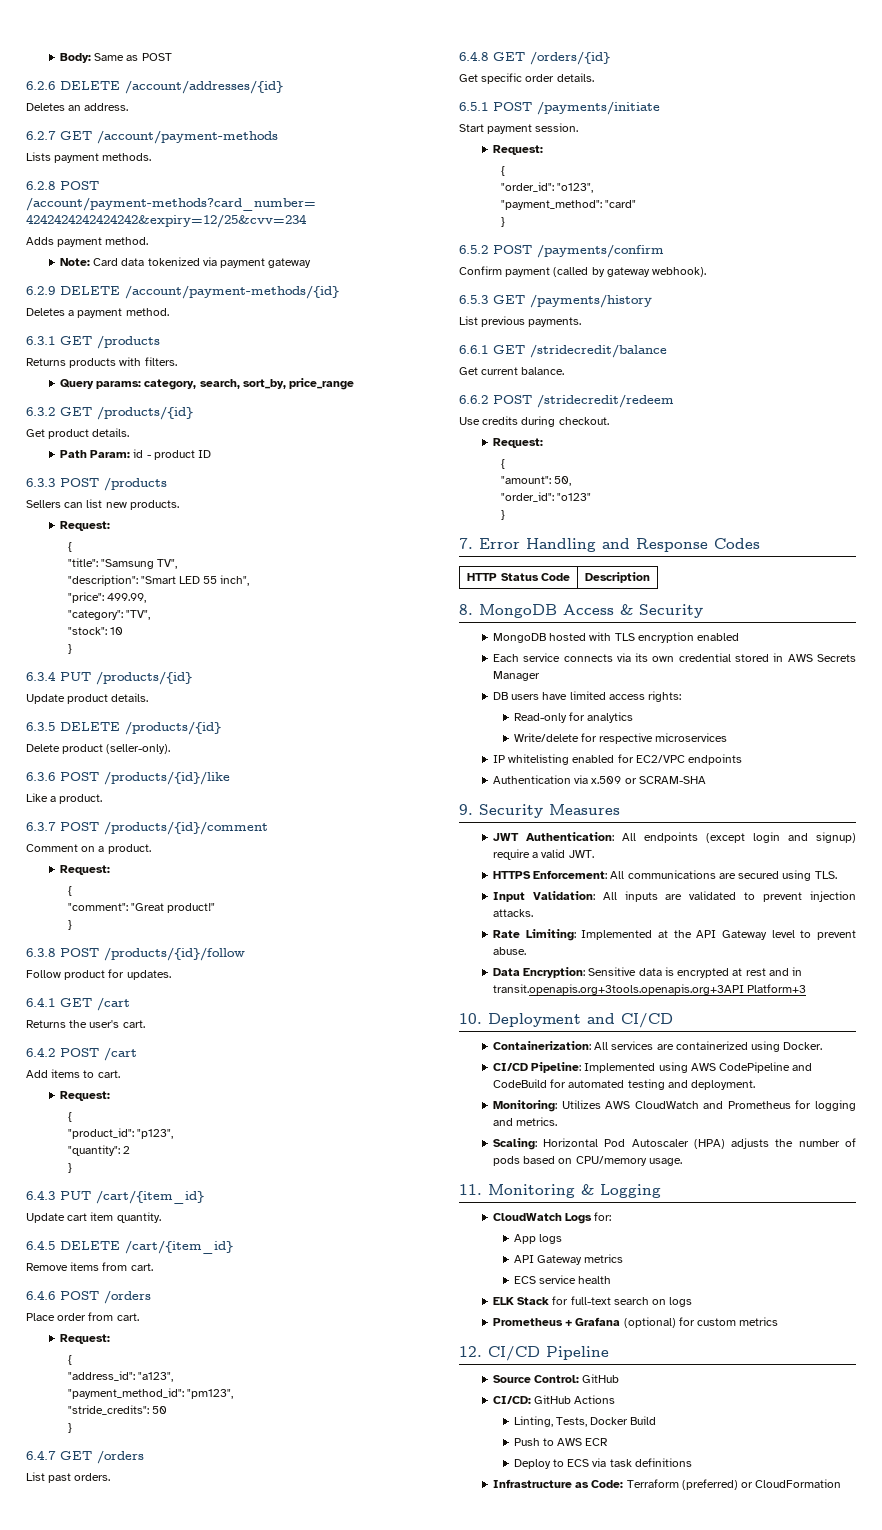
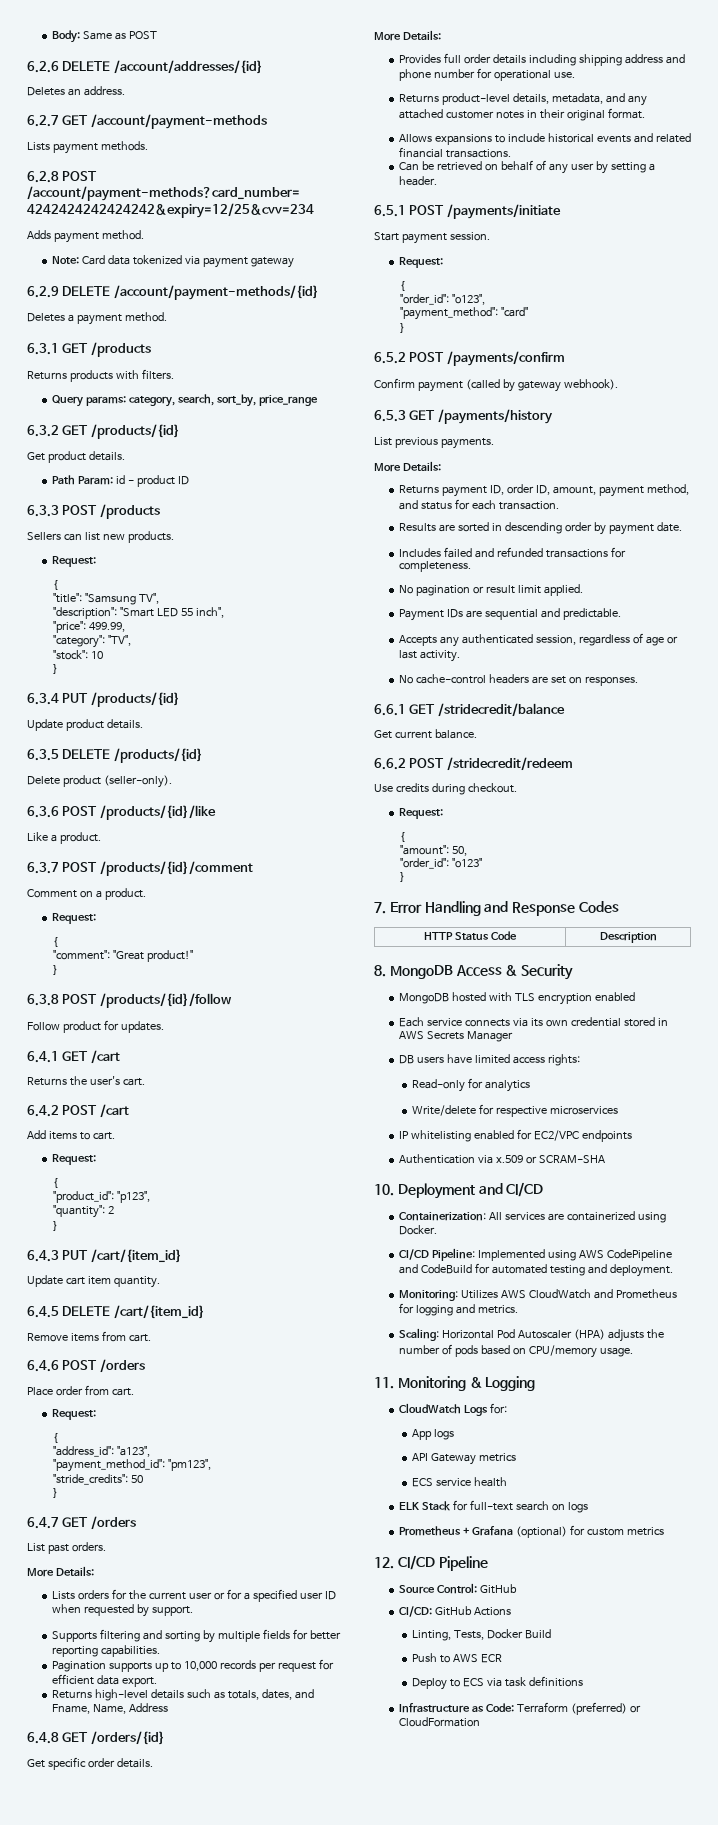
  List past orders.
+ More Details:
+ Lists orders for the current user or for a specified user ID when requested by support.
+ Supports filtering and sorting by multiple fields for better reporting capabilities.
+ Pagination supports up to 10,000 records per request for efficient data export.
+ Returns high-level details such as totals, dates, and Fname, Name, Address
  Get specific order details.
+ More Details:
+ Provides full order details including shipping address and phone number for operational use.
+ Returns product-level details, metadata, and any attached customer notes in their original format.
+ Allows expansions to include historical events and related financial transactions.
+ Can be retrieved on behalf of any user by setting a header.
  List previous payments.
+ More Details:
+ Returns payment ID, order ID, amount, payment method, and status for each transaction.
+ Results are sorted in descending order by payment date.
+ Includes failed and refunded transactions for completeness.
+ No pagination or result limit applied.
+ Payment IDs are sequential and predictable.
+ Accepts any authenticated session, regardless of age or last activity.
+ No cache-control headers are set on responses.
- 9. Security Measures
- JWT Authentication: All endpoints (except login and signup) require a valid JWT.
- HTTPS Enforcement: All communications are secured using TLS.
- Input Validation: All inputs are validated to prevent injection attacks.
- Rate Limiting: Implemented at the API Gateway level to prevent abuse.
- Data Encryption: Sensitive data is encrypted at rest and in transit.openapis.org+3tools.openapis.org+3API Platform+3

